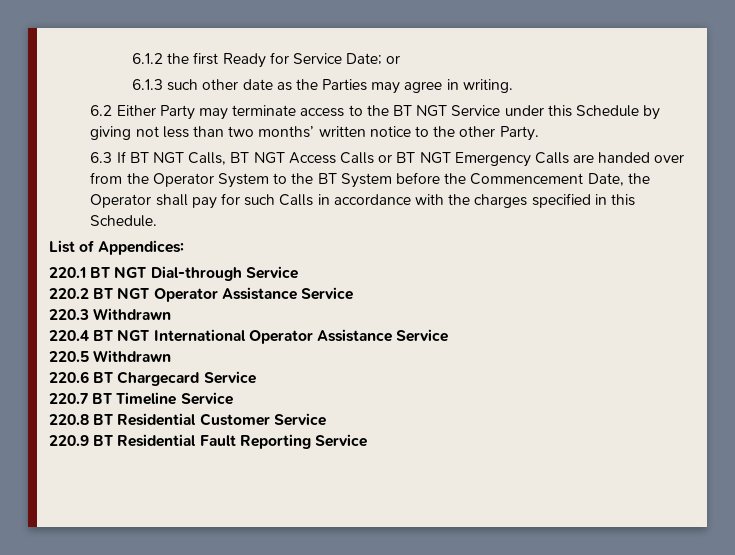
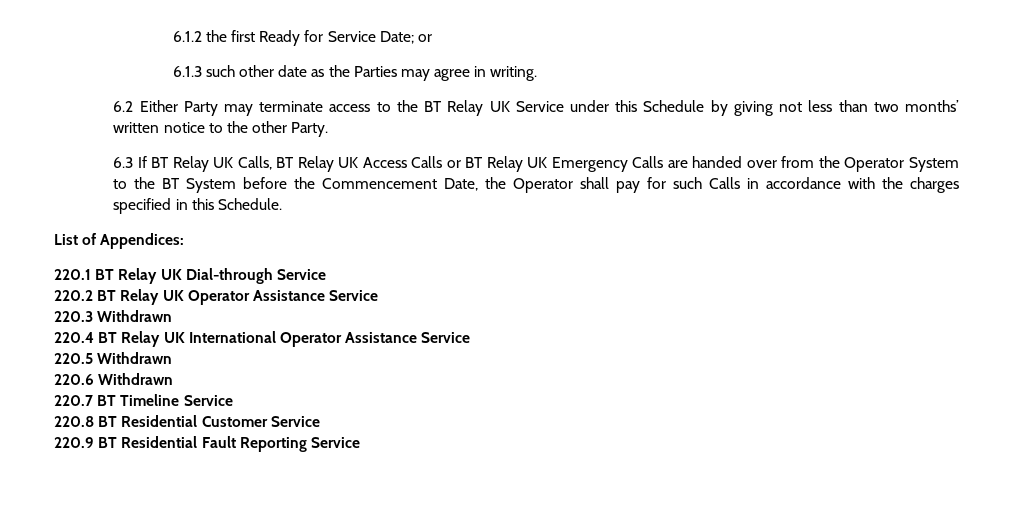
- 6.2 Either Party may terminate access to the BT NGT Service under this Schedule by giving not less than two months’ written notice to the other Party.
+ 6.2 Either Party may terminate access to the BT Relay UK Service under this Schedule by giving not less than two months’ written notice to the other Party.
- 6.3 If BT NGT Calls, BT NGT Access Calls or BT NGT Emergency Calls are handed over from the Operator System to the BT System before the Commencement Date, the Operator shall pay for such Calls in accordance with the charges specified in this Schedule.
+ 6.3 If BT Relay UK Calls, BT Relay UK Access Calls or BT Relay UK Emergency Calls are handed over from the Operator System to the BT System before the Commencement Date, the Operator shall pay for such Calls in accordance with the charges specified in this Schedule.
- 220.1 BT NGT Dial-through Service
+ 220.1 BT Relay UK Dial-through Service
- 220.2 BT NGT Operator Assistance Service
+ 220.2 BT Relay UK Operator Assistance Service
- 220.4 BT NGT International Operator Assistance Service
+ 220.4 BT Relay UK International Operator Assistance Service
- 220.6 BT Chargecard Service
+ 220.6 Withdrawn

